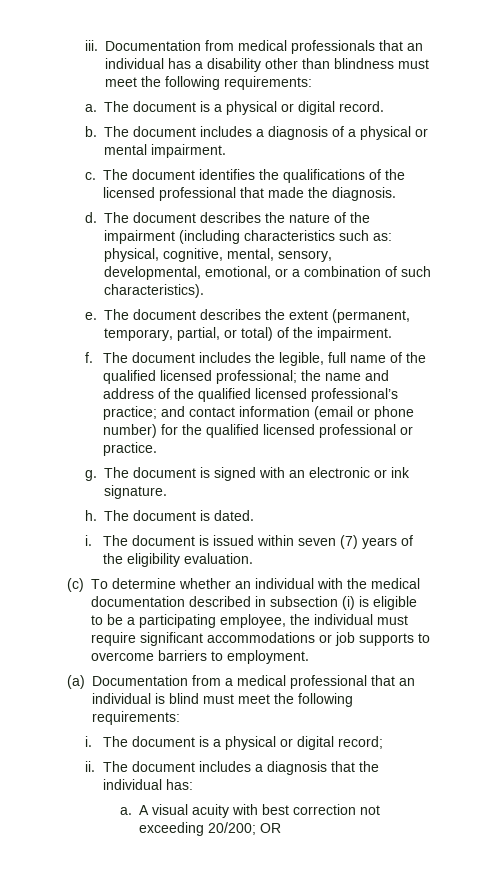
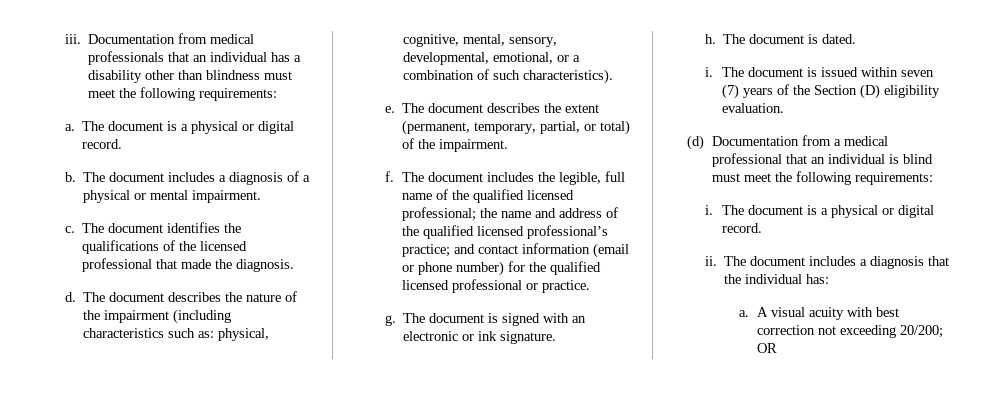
- The document is issued within seven (7) years of the eligibility evaluation.
+ The document is issued within seven (7) years of the Section (D) eligibility evaluation.
- (c) To determine whether an individual with the medical documentation described in subsection (i) is eligible to be a participating employee, the individual must require significant accommodations or job supports to overcome barriers to employment.
- (a) Documentation from a medical professional that an individual is blind must meet the following requirements:
+ (d) Documentation from a medical professional that an individual is blind must meet the following requirements:
- i. The document is a physical or digital record;
+ i. The document is a physical or digital record.

